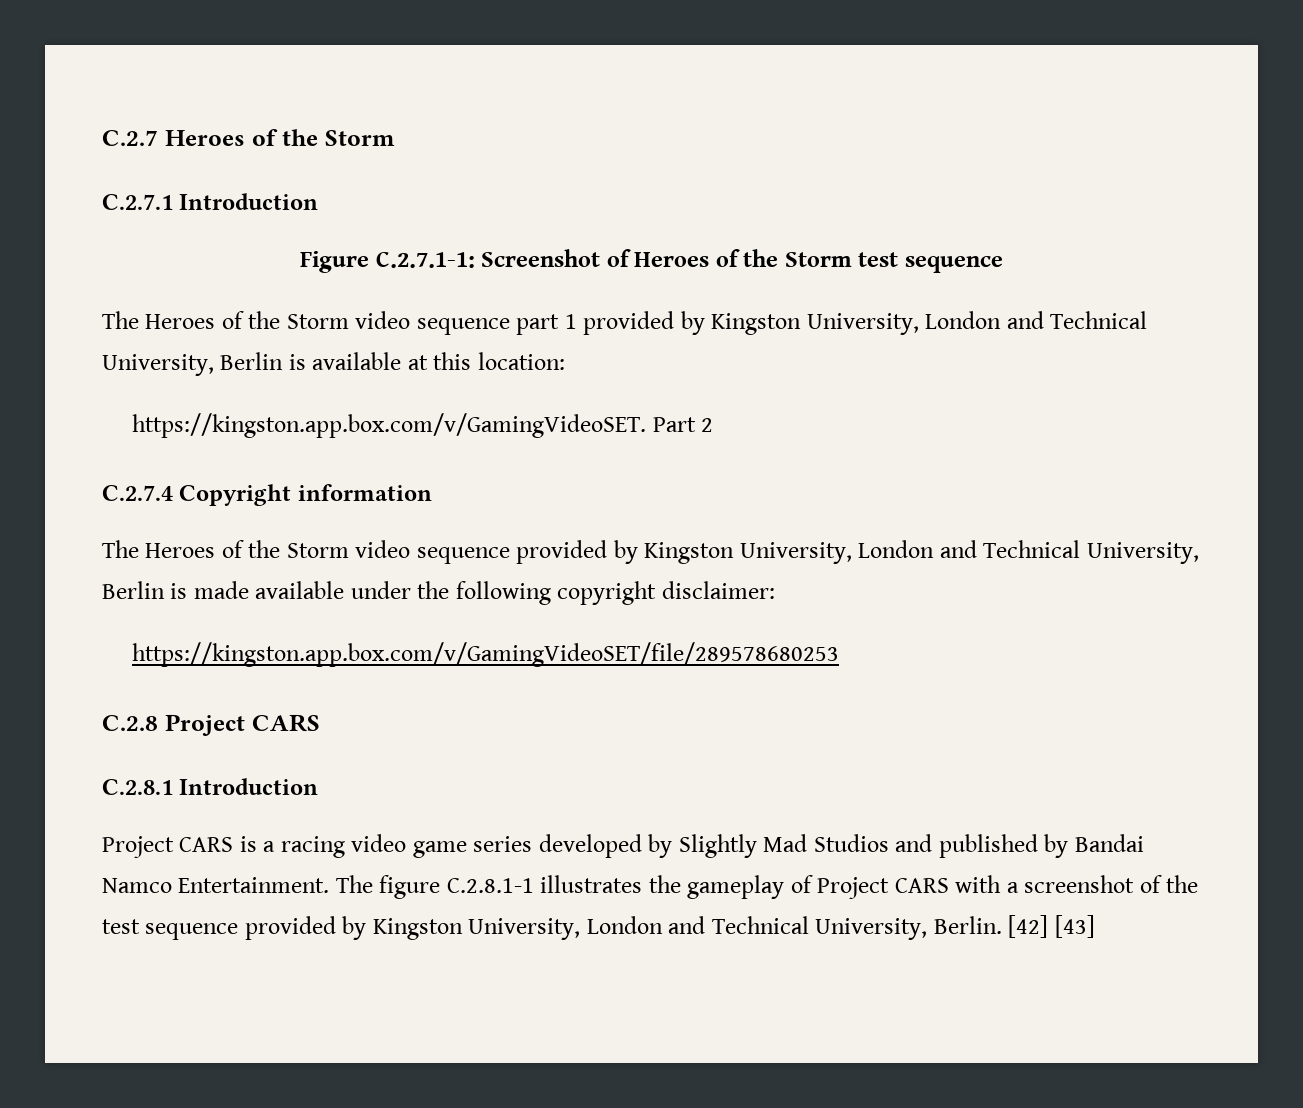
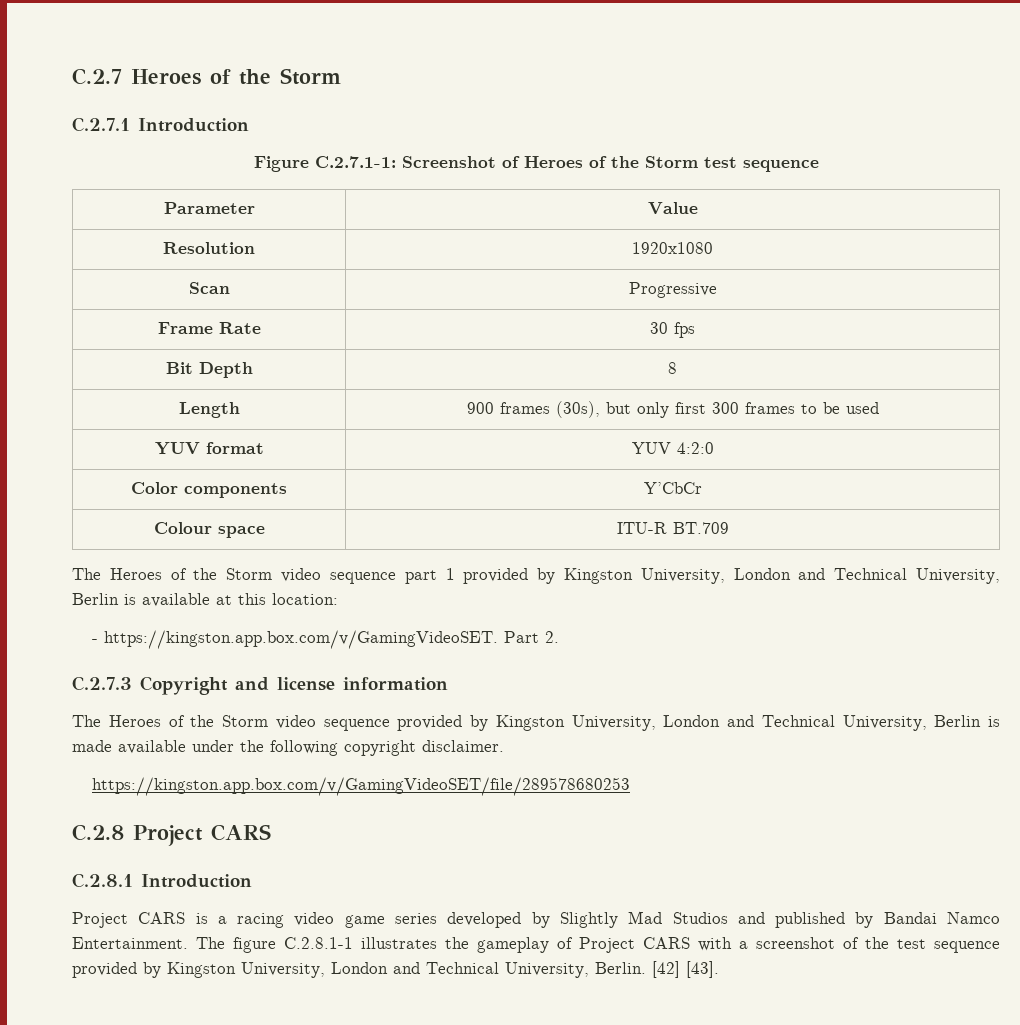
+ Parameter | Value
+ Resolution | 1920x1080
+ Scan | Progressive
+ Frame Rate | 30 fps
+ Bit Depth | 8
+ Length | 900 frames (30s), but only first 300 frames to be used
+ YUV format | YUV 4:2:0
+ Color components | Y’CbCr
+ Colour space | ITU-R BT.709
- https://kingston.app.box.com/v/GamingVideoSET. Part 2
- C.2.7.4 Copyright information
+ - https://kingston.app.box.com/v/GamingVideoSET. Part 2.
+ C.2.7.3 Copyright and license information
- The Heroes of the Storm video sequence provided by Kingston University, London and Technical University, Berlin is made available under the following copyright disclaimer:
+ The Heroes of the Storm video sequence provided by Kingston University, London and Technical University, Berlin is made available under the following copyright disclaimer.
- [42] [43]
+ [42] [43].

